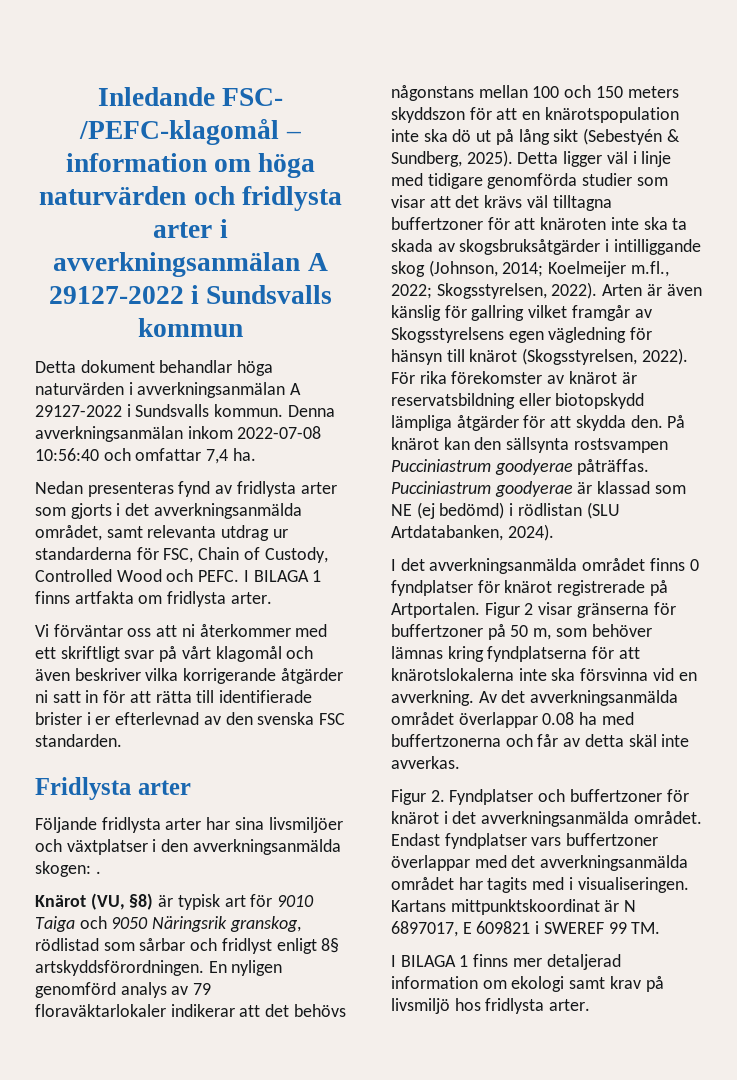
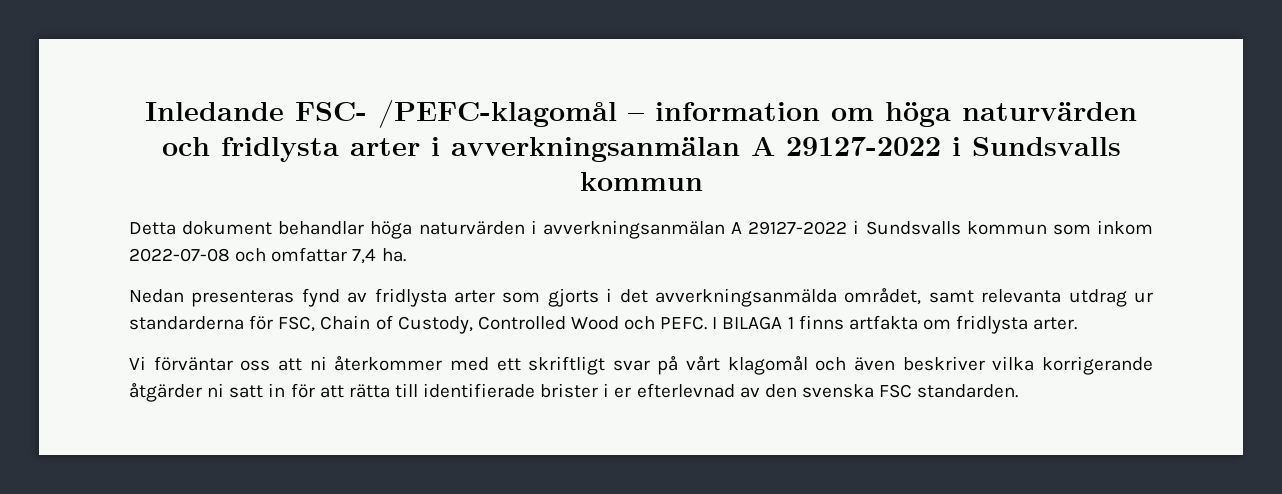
- Detta dokument behandlar höga naturvärden i avverkningsanmälan A 29127-2022 i Sundsvalls kommun. Denna avverkningsanmälan inkom 2022-07-08 10:56:40 och omfattar 7,4 ha.
+ Detta dokument behandlar höga naturvärden i avverkningsanmälan A 29127-2022 i Sundsvalls kommun som inkom 2022-07-08 och omfattar 7,4 ha.
- Fridlysta arter
- Följande fridlysta arter har sina livsmiljöer och växtplatser i den avverkningsanmälda skogen: .
- Knärot (VU, §8) är typisk art för 9010 Taiga och 9050 Näringsrik granskog, rödlistad som sårbar och fridlyst enligt 8§ artskyddsförordningen. En nyligen genomförd analys av 79 floraväktarlokaler indikerar att det behövs någonstans mellan 100 och 150 meters skyddszon för att en knärotspopulation inte ska dö ut på lång sikt (Sebestyén & Sundberg, 2025). Detta ligger väl i linje med tidigare genomförda studier som visar att det krävs väl tilltagna buffertzoner för att knäroten inte ska ta skada av skogsbruksåtgärder i intilliggande skog (Johnson, 2014; Koelmeijer m.fl., 2022; Skogsstyrelsen, 2022). Arten är även känslig för gallring vilket framgår av Skogsstyrelsens egen vägledning för hänsyn till knärot (Skogsstyrelsen, 2022). För rika förekomster av knärot är reservatsbildning eller biotopskydd lämpliga åtgärder för att skydda den. På knärot kan den sällsynta rostsvampen Pucciniastrum goodyerae påträffas. Pucciniastrum goodyerae är klassad som NE (ej bedömd) i rödlistan (SLU Artdatabanken, 2024).
- I det avverkningsanmälda området finns 0 fyndplatser för knärot registrerade på Artportalen. Figur 2 visar gränserna för buffertzoner på 50 m, som behöver lämnas kring fyndplatserna för att knärotslokalerna inte ska försvinna vid en avverkning. Av det avverkningsanmälda området överlappar 0.08 ha med buffertzonerna och får av detta skäl inte avverkas.
- Figur 2. Fyndplatser och buffertzoner för knärot i det avverkningsanmälda området. Endast fyndplatser vars buffertzoner överlappar med det avverkningsanmälda området har tagits med i visualiseringen. Kartans mittpunktskoordinat är N 6897017, E 609821 i SWEREF 99 TM.
- I BILAGA 1 finns mer detaljerad information om ekologi samt krav på livsmiljö hos fridlysta arter.

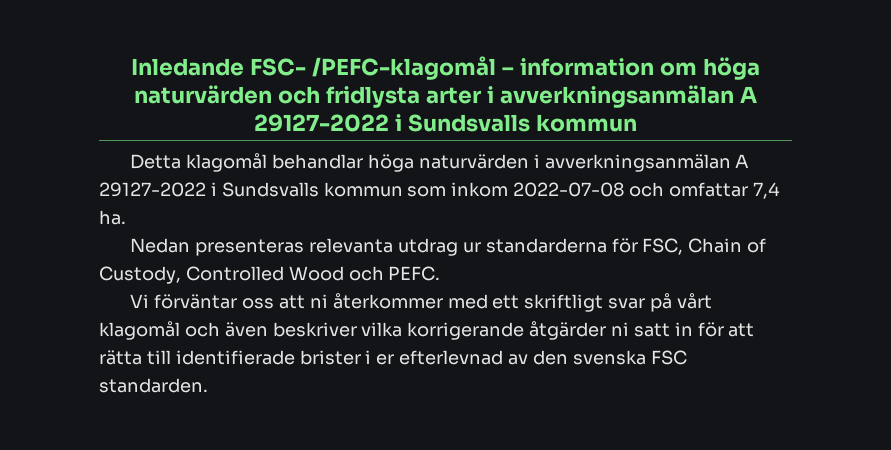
- Detta dokument behandlar höga naturvärden i avverkningsanmälan A 29127-2022 i Sundsvalls kommun som inkom 2022-07-08 och omfattar 7,4 ha.
+ Detta klagomål behandlar höga naturvärden i avverkningsanmälan A 29127-2022 i Sundsvalls kommun som inkom 2022-07-08 och omfattar 7,4 ha.
- Nedan presenteras fynd av fridlysta arter som gjorts i det avverkningsanmälda området, samt relevanta utdrag ur standarderna för FSC, Chain of Custody, Controlled Wood och PEFC. I BILAGA 1 finns artfakta om fridlysta arter.
+ Nedan presenteras relevanta utdrag ur standarderna för FSC, Chain of Custody, Controlled Wood och PEFC.

